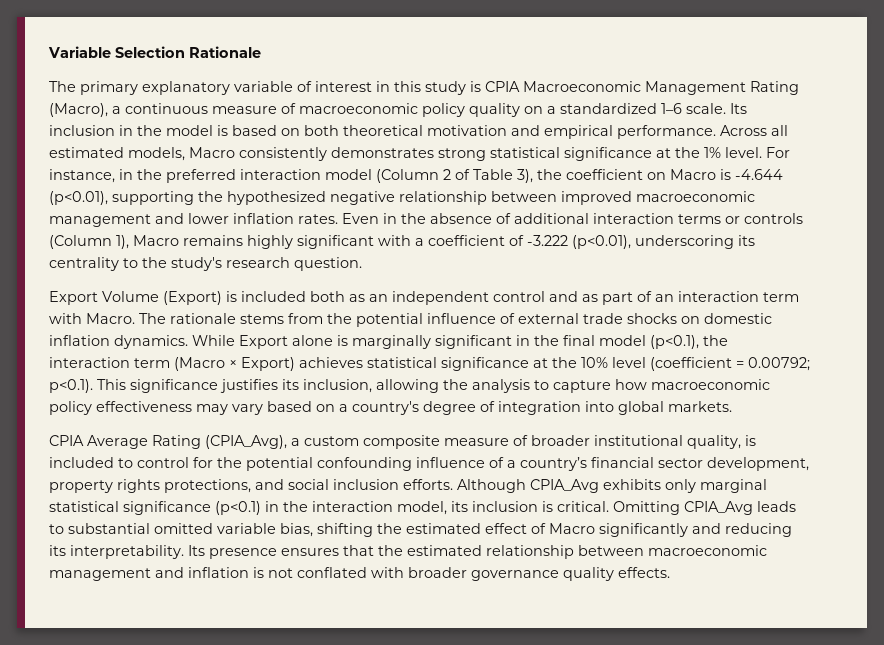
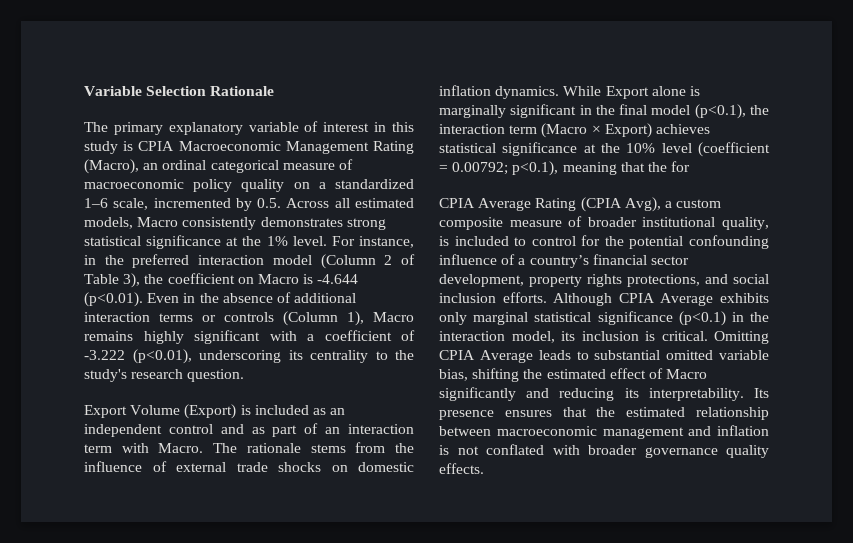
- The primary explanatory variable of interest in this study is CPIA Macroeconomic Management Rating (Macro), a continuous measure of macroeconomic policy quality on a standardized 1–6 scale. Its inclusion in the model is based on both theoretical motivation and empirical performance. Across all estimated models, Macro consistently demonstrates strong statistical significance at the 1% level.
+ The primary explanatory variable of interest in this study is CPIA Macroeconomic Management Rating (Macro), an ordinal categorical measure of macroeconomic policy quality on a standardized 1–6 scale, incremented by 0.5. Across all estimated models, Macro consistently demonstrates strong statistical significance at the 1% level.
- For instance, in the preferred interaction model (Column 2 of Table 3), the coefficient on Macro is -4.644 (p<0.01), supporting the hypothesized negative relationship between improved macroeconomic management and lower inflation rates. Even in the absence of additional interaction terms or controls (Column 1), Macro remains highly significant with a coefficient of -3.222 (p<0.01), underscoring its centrality to the study's research question.
+ For instance, in the preferred interaction model (Column 2 of Table 3), the coefficient on Macro is -4.644 (p<0.01). Even in the absence of additional interaction terms or controls (Column 1), Macro remains highly significant with a coefficient of -3.222 (p<0.01), underscoring its centrality to the study's research question.
- Export Volume (Export) is included both as an independent control and as part of an interaction term with Macro.
+ Export Volume (Export) is included as an independent control and as part of an interaction term with Macro.
- The rationale stems from the potential influence of external trade shocks on domestic inflation dynamics.
+ The rationale stems from the influence of external trade shocks on domestic inflation dynamics.
- While Export alone is marginally significant in the final model (p<0.1), the interaction term (Macro × Export) achieves statistical significance at the 10% level (coefficient = 0.00792; p<0.1). This significance justifies its inclusion, allowing the analysis to capture how macroeconomic policy effectiveness may vary based on a country's degree of integration into global markets.
+ While Export alone is marginally significant in the final model (p<0.1), the interaction term (Macro × Export) achieves statistical significance at the 10% level (coefficient = 0.00792; p<0.1), meaning that the for
- CPIA Average Rating (CPIA_Avg), a custom composite measure of broader institutional quality, is included to control for the potential confounding influence of a country’s financial sector development, property rights protections, and social inclusion efforts.
+ CPIA Average Rating (CPIA Avg), a custom composite measure of broader institutional quality, is included to control for the potential confounding influence of a country’s financial sector development, property rights protections, and social inclusion efforts.
- Although CPIA_Avg exhibits only marginal statistical significance (p<0.1) in the interaction model, its inclusion is critical.
+ Although CPIA Average exhibits only marginal statistical significance (p<0.1) in the interaction model, its inclusion is critical.
- Omitting CPIA_Avg leads to substantial omitted variable bias, shifting the estimated effect of Macro significantly and reducing its interpretability.
+ Omitting CPIA Average leads to substantial omitted variable bias, shifting the estimated effect of Macro significantly and reducing its interpretability.

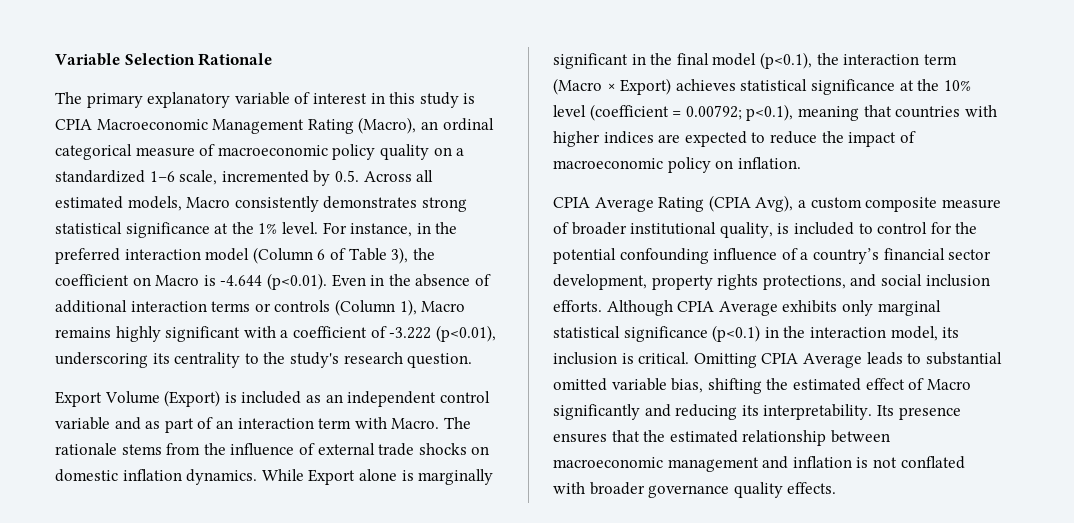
- For instance, in the preferred interaction model (Column 2 of Table 3), the coefficient on Macro is -4.644 (p<0.01). Even in the absence of additional interaction terms or controls (Column 1), Macro remains highly significant with a coefficient of -3.222 (p<0.01), underscoring its centrality to the study's research question.
+ For instance, in the preferred interaction model (Column 6 of Table 3), the coefficient on Macro is -4.644 (p<0.01). Even in the absence of additional interaction terms or controls (Column 1), Macro remains highly significant with a coefficient of -3.222 (p<0.01), underscoring its centrality to the study's research question.
- Export Volume (Export) is included as an independent control and as part of an interaction term with Macro.
+ Export Volume (Export) is included as an independent control variable and as part of an interaction term with Macro.
- While Export alone is marginally significant in the final model (p<0.1), the interaction term (Macro × Export) achieves statistical significance at the 10% level (coefficient = 0.00792; p<0.1), meaning that the for
+ While Export alone is marginally significant in the final model (p<0.1), the interaction term (Macro × Export) achieves statistical significance at the 10% level (coefficient = 0.00792; p<0.1), meaning that countries with higher indices are expected to reduce the impact of macroeconomic policy on inflation.

